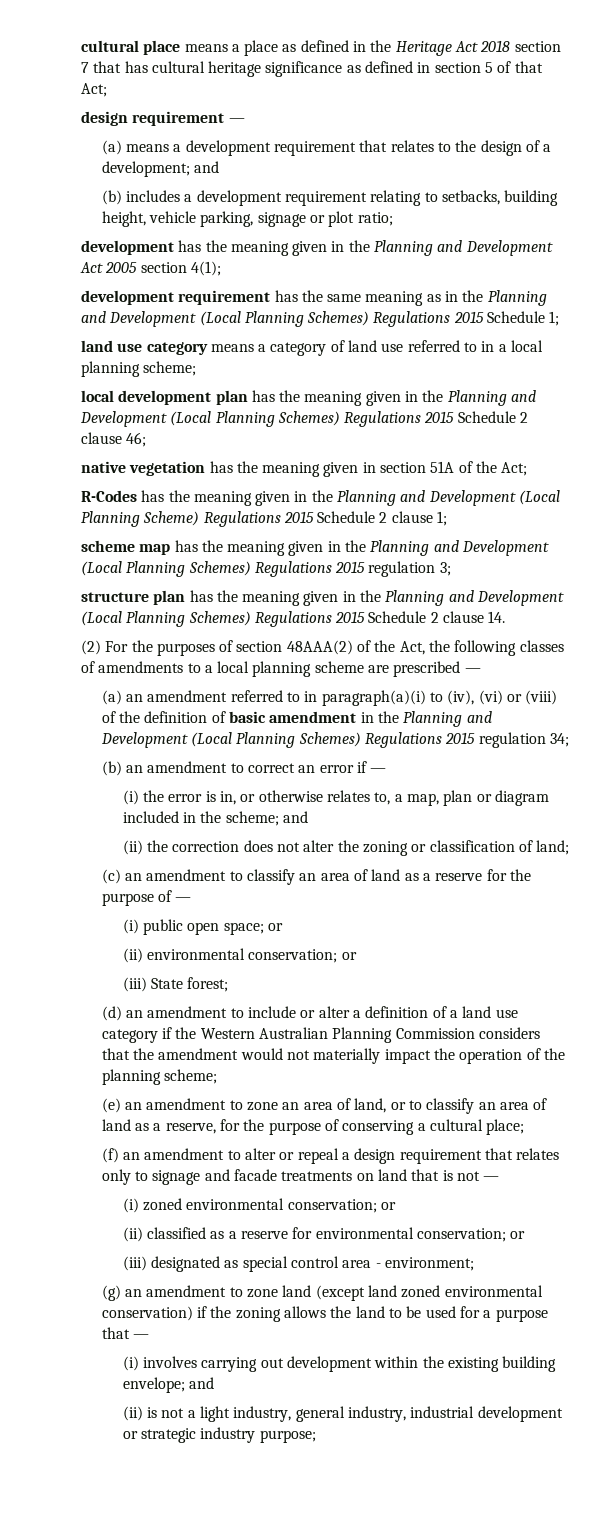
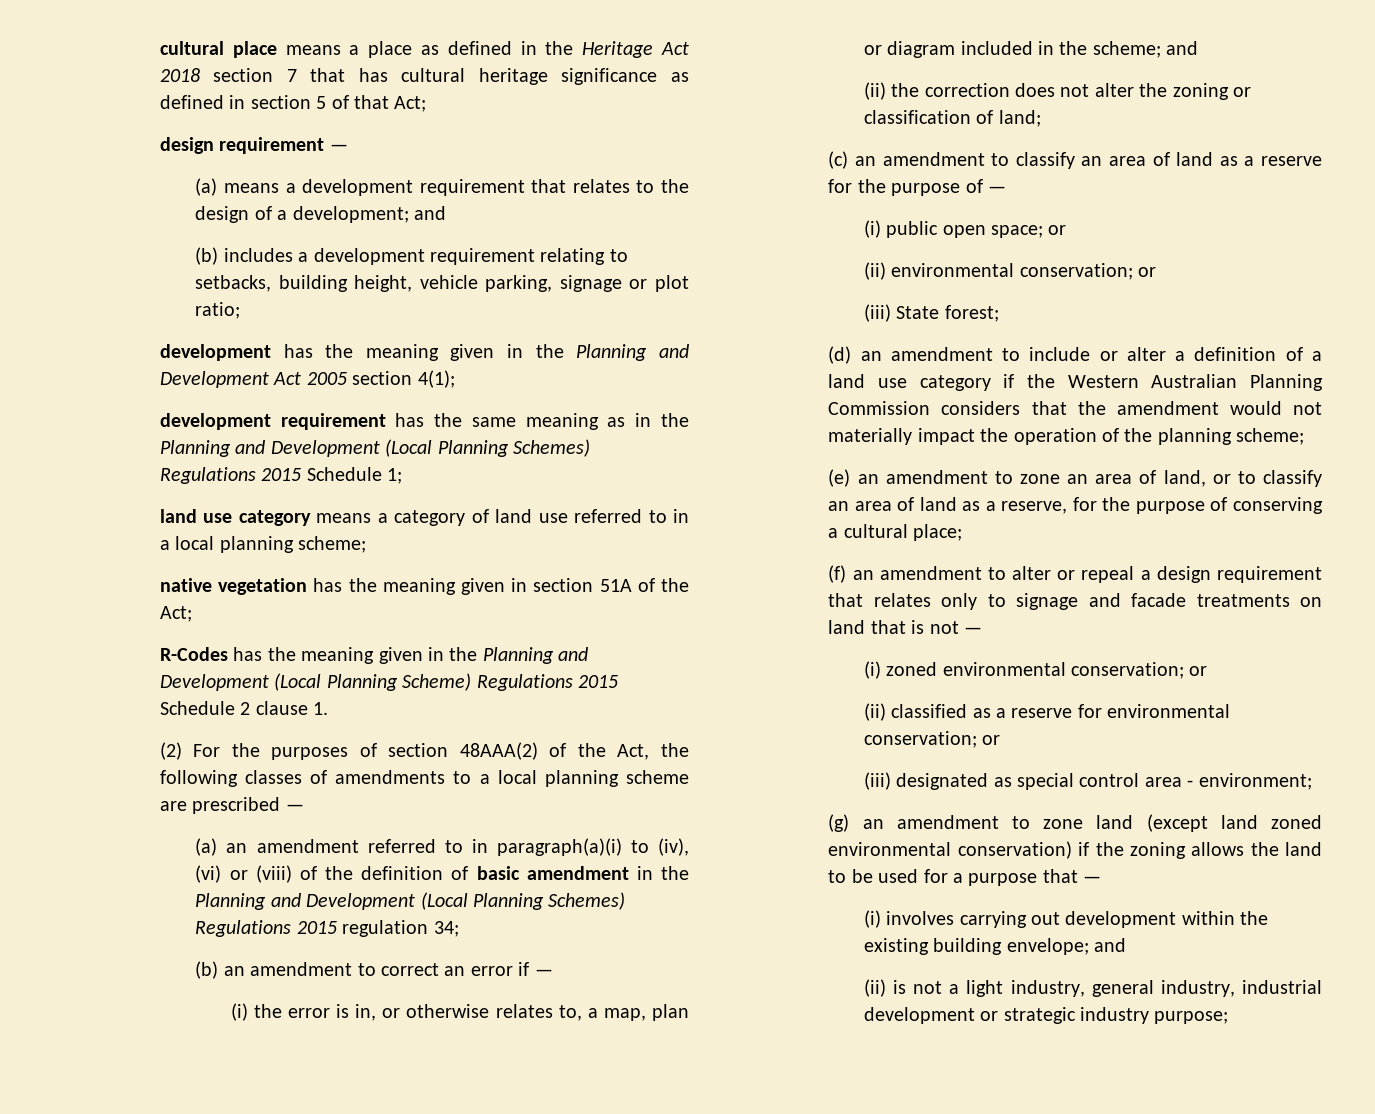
- local development plan has the meaning given in the Planning and Development (Local Planning Schemes) Regulations 2015 Schedule 2 clause 46;
- R-Codes has the meaning given in the Planning and Development (Local Planning Scheme) Regulations 2015 Schedule 2 clause 1;
- scheme map has the meaning given in the Planning and Development (Local Planning Schemes) Regulations 2015 regulation 3;
- structure plan has the meaning given in the Planning and Development (Local Planning Schemes) Regulations 2015 Schedule 2 clause 14.
+ R-Codes has the meaning given in the Planning and Development (Local Planning Scheme) Regulations 2015 Schedule 2 clause 1.

